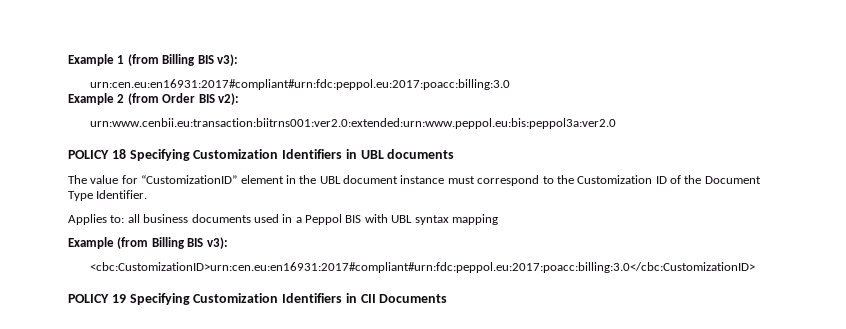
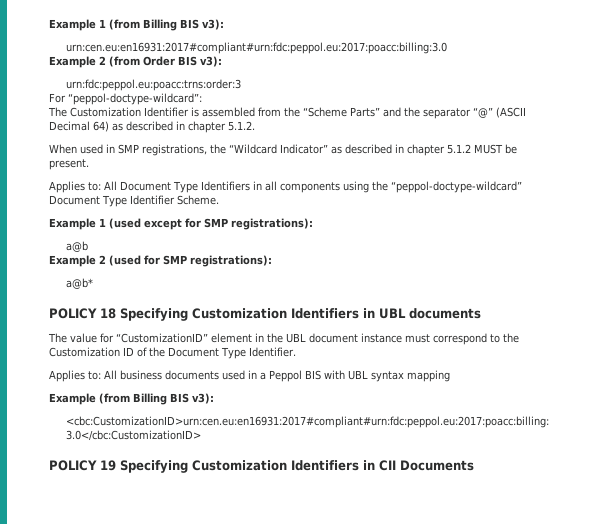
- Example 2 (from Order BIS v2):
- urn:www.cenbii.eu:transaction:biitrns001:ver2.0:extended:urn:www.peppol.eu:bis:peppol3a:ver2.0
+ Example 2 (from Order BIS v3):
+ urn:fdc:peppol.eu:poacc:trns:order:3
+ For “peppol-doctype-wildcard”:
+ The Customization Identifier is assembled from the “Scheme Parts” and the separator “@” (ASCII Decimal 64) as described in chapter 5.1.2.
+ When used in SMP registrations, the “Wildcard Indicator” as described in chapter 5.1.2 MUST be present.
+ Applies to: All Document Type Identifiers in all components using the “peppol-doctype-wildcard” Document Type Identifier Scheme.
+ Example 1 (used except for SMP registrations):
+ a@b
+ Example 2 (used for SMP registrations):
+ a@b*
- Applies to: all business documents used in a Peppol BIS with UBL syntax mapping
+ Applies to: All business documents used in a Peppol BIS with UBL syntax mapping

